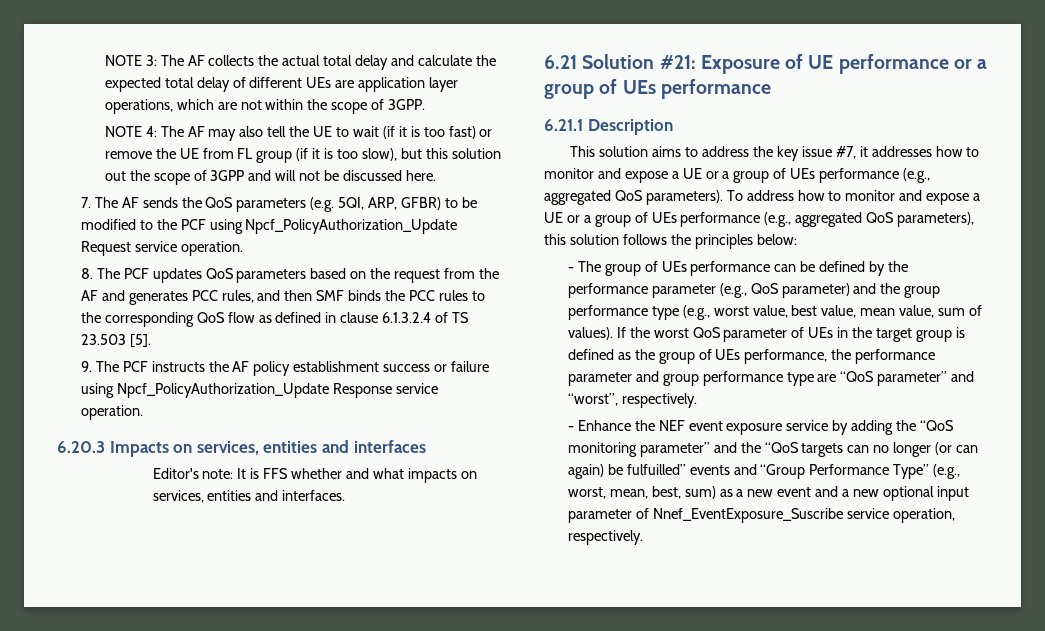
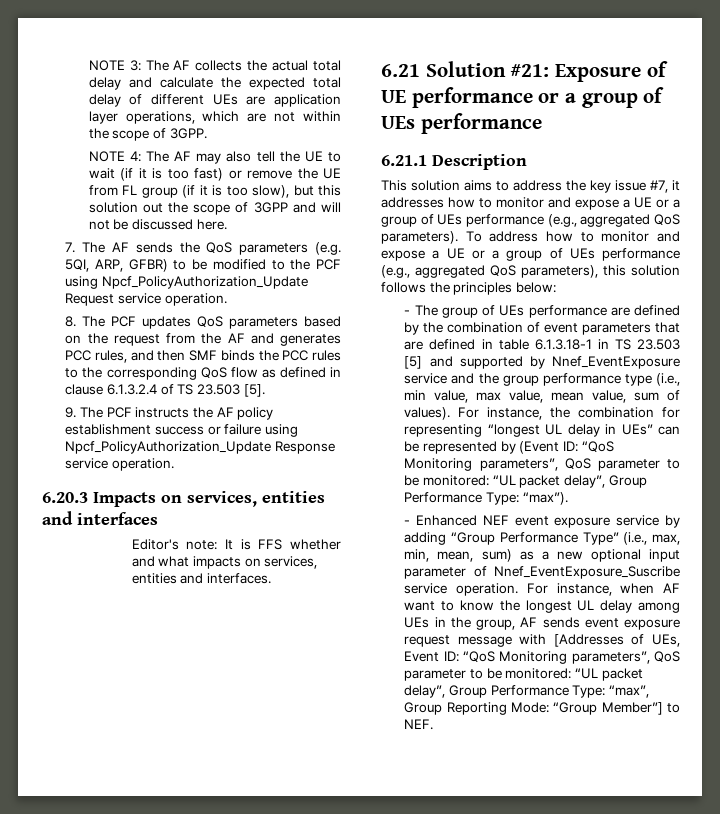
- - The group of UEs performance can be defined by the performance parameter (e.g., QoS parameter) and the group performance type (e.g., worst value, best value, mean value, sum of values).
+ - The group of UEs performance are defined by the combination of event parameters that are defined in table 6.1.3.18-1 in TS 23.503 [5] and supported by Nnef_EventExposure service and the group performance type (i.e., min value, max value, mean value, sum of values).
- If the worst QoS parameter of UEs in the target group is defined as the group of UEs performance, the performance parameter and group performance type are “QoS parameter” and “worst”, respectively.
- - Enhance the NEF event exposure service by adding the “QoS monitoring parameter” and the “QoS targets can no longer (or can again) be fulfuilled” events and “Group Performance Type” (e.g., worst, mean, best, sum) as a new event and a new optional input parameter of Nnef_EventExposure_Suscribe service operation, respectively.
+ For instance, the combination for representing “longest UL delay in UEs” can be represented by (Event ID: “QoS Monitoring parameters”, QoS parameter to be monitored: “UL packet delay”, Group Performance Type: “max”).
+ - Enhanced NEF event exposure service by adding “Group Performance Type” (i.e., max, min, mean, sum) as a new optional input parameter of Nnef_EventExposure_Suscribe service operation. For instance, when AF want to know the longest UL delay among UEs in the group, AF sends event exposure request message with [Addresses of UEs, Event ID: “QoS Monitoring parameters”, QoS parameter to be monitored: “UL packet delay”, Group Performance Type: “max”, Group Reporting Mode: “Group Member”] to NEF.

